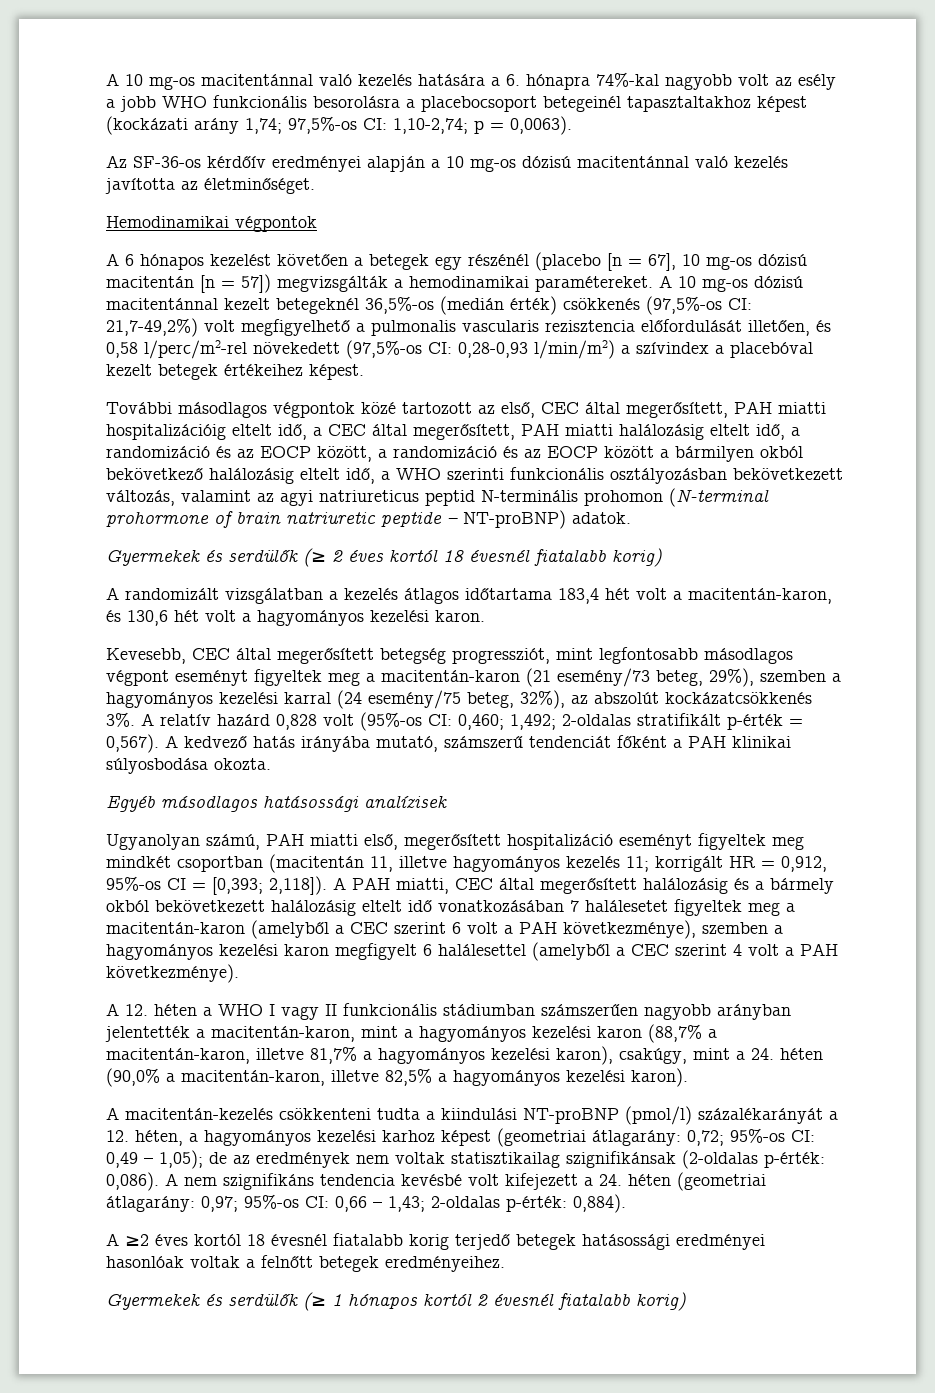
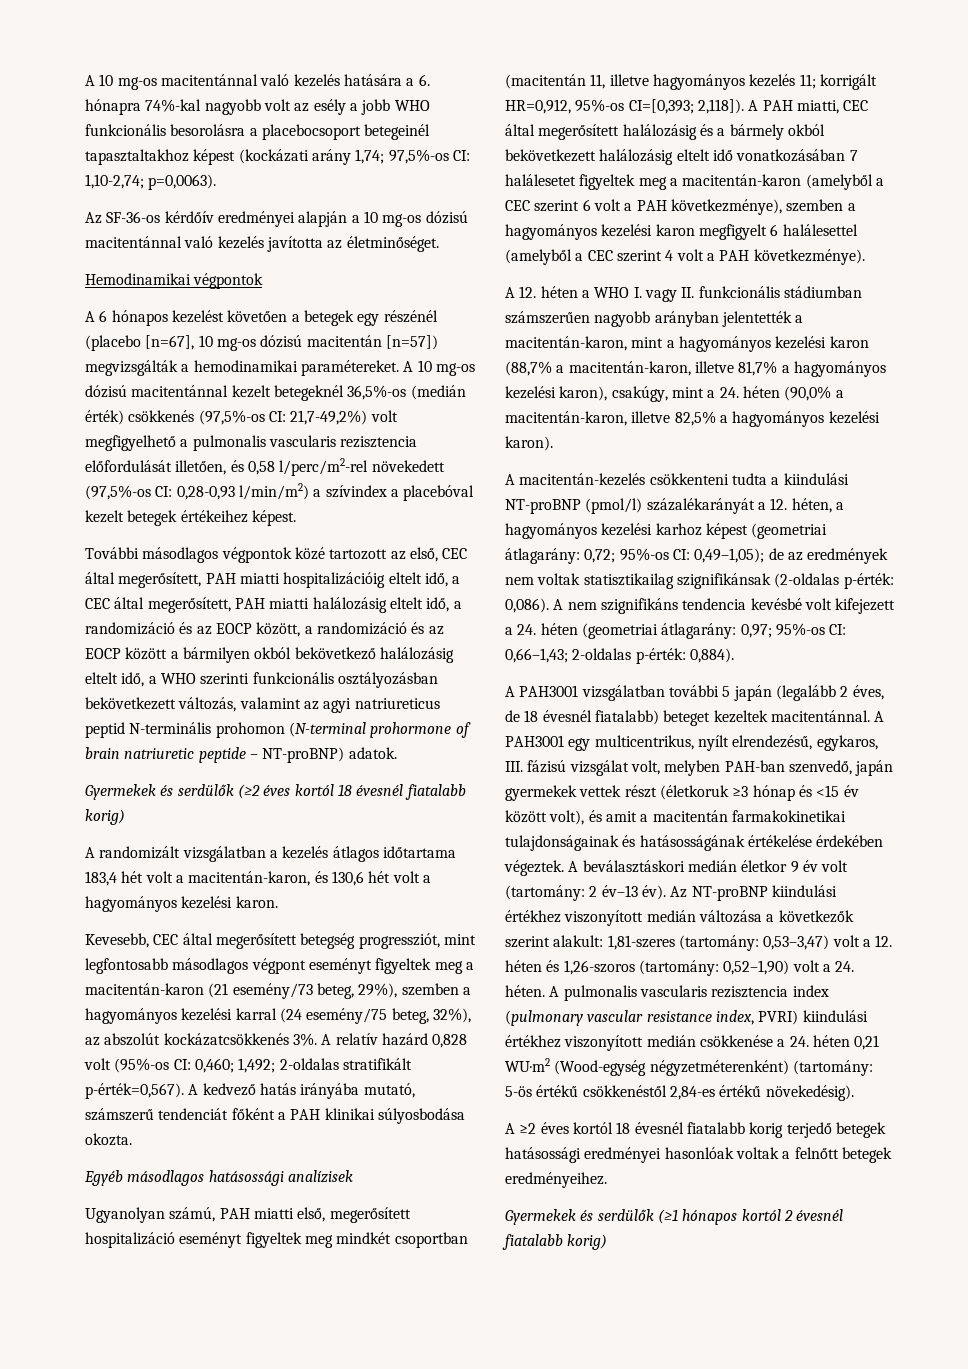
- A 10 mg-os macitentánnal való kezelés hatására a 6. hónapra 74%-kal nagyobb volt az esély a jobb WHO funkcionális besorolásra a placebocsoport betegeinél tapasztaltakhoz képest (kockázati arány 1,74; 97,5%-os CI: 1,10-2,74; p = 0,0063).
+ A 10 mg-os macitentánnal való kezelés hatására a 6. hónapra 74%-kal nagyobb volt az esély a jobb WHO funkcionális besorolásra a placebocsoport betegeinél tapasztaltakhoz képest (kockázati arány 1,74; 97,5%-os CI: 1,10-2,74; p=0,0063).
- A 6 hónapos kezelést követően a betegek egy részénél (placebo [n = 67], 10 mg-os dózisú macitentán [n = 57]) megvizsgálták a hemodinamikai paramétereket.
+ A 6 hónapos kezelést követően a betegek egy részénél (placebo [n=67], 10 mg-os dózisú macitentán [n=57]) megvizsgálták a hemodinamikai paramétereket.
- Gyermekek és serdülők (≥ 2 éves kortól 18 évesnél fiatalabb korig)
+ Gyermekek és serdülők (≥2 éves kortól 18 évesnél fiatalabb korig)
- A relatív hazárd 0,828 volt (95%-os CI: 0,460; 1,492; 2-oldalas stratifikált p-érték = 0,567).
+ A relatív hazárd 0,828 volt (95%-os CI: 0,460; 1,492; 2-oldalas stratifikált p-érték=0,567).
- Ugyanolyan számú, PAH miatti első, megerősített hospitalizáció eseményt figyeltek meg mindkét csoportban (macitentán 11, illetve hagyományos kezelés 11; korrigált HR = 0,912, 95%-os CI = [0,393; 2,118]).
+ Ugyanolyan számú, PAH miatti első, megerősített hospitalizáció eseményt figyeltek meg mindkét csoportban (macitentán 11, illetve hagyományos kezelés 11; korrigált HR=0,912, 95%-os CI=[0,393; 2,118]).
- A 12. héten a WHO I vagy II funkcionális stádiumban számszerűen nagyobb arányban jelentették a macitentán-karon, mint a hagyományos kezelési karon (88,7% a macitentán-karon, illetve 81,7% a hagyományos kezelési karon), csakúgy, mint a 24. héten (90,0% a macitentán-karon, illetve 82,5% a hagyományos kezelési karon).
+ A 12. héten a WHO I. vagy II. funkcionális stádiumban számszerűen nagyobb arányban jelentették a macitentán-karon, mint a hagyományos kezelési karon (88,7% a macitentán-karon, illetve 81,7% a hagyományos kezelési karon), csakúgy, mint a 24. héten (90,0% a macitentán-karon, illetve 82,5% a hagyományos kezelési karon).
- A macitentán-kezelés csökkenteni tudta a kiindulási NT-proBNP (pmol/l) százalékarányát a 12. héten, a hagyományos kezelési karhoz képest (geometriai átlagarány: 0,72; 95%-os CI: 0,49 – 1,05); de az eredmények nem voltak statisztikailag szignifikánsak (2-oldalas p-érték: 0,086).
+ A macitentán-kezelés csökkenteni tudta a kiindulási NT-proBNP (pmol/l) százalékarányát a 12. héten, a hagyományos kezelési karhoz képest (geometriai átlagarány: 0,72; 95%-os CI: 0,49–1,05); de az eredmények nem voltak statisztikailag szignifikánsak (2-oldalas p-érték: 0,086).
- A nem szignifikáns tendencia kevésbé volt kifejezett a 24. héten (geometriai átlagarány: 0,97; 95%-os CI: 0,66 – 1,43; 2-oldalas p-érték: 0,884).
+ A nem szignifikáns tendencia kevésbé volt kifejezett a 24. héten (geometriai átlagarány: 0,97; 95%-os CI: 0,66–1,43; 2-oldalas p-érték: 0,884).
+ A PAH3001 vizsgálatban további 5 japán (legalább 2 éves, de 18 évesnél fiatalabb) beteget kezeltek macitentánnal. A PAH3001 egy multicentrikus, nyílt elrendezésű, egykaros, III. fázisú vizsgálat volt, melyben PAH-ban szenvedő, japán gyermekek vettek részt (életkoruk ≥3 hónap és <15 év között volt), és amit a macitentán farmakokinetikai tulajdonságainak és hatásosságának értékelése érdekében végeztek. A beválasztáskori medián életkor 9 év volt (tartomány: 2 év–13 év). Az NT-proBNP kiindulási értékhez viszonyított medián változása a következők szerint alakult: 1,81-szeres (tartomány: 0,53–3,47) volt a 12. héten és 1,26-szoros (tartomány: 0,52–1,90) volt a 24. héten. A pulmonalis vascularis rezisztencia index (pulmonary vascular resistance index, PVRI) kiindulási értékhez viszonyított medián csökkenése a 24. héten 0,21 WU·m2 (Wood-egység négyzetméterenként) (tartomány: 5-ös értékű csökkenéstől 2,84-es értékű növekedésig).
- Gyermekek és serdülők (≥ 1 hónapos kortól 2 évesnél fiatalabb korig)
+ Gyermekek és serdülők (≥1 hónapos kortól 2 évesnél fiatalabb korig)

